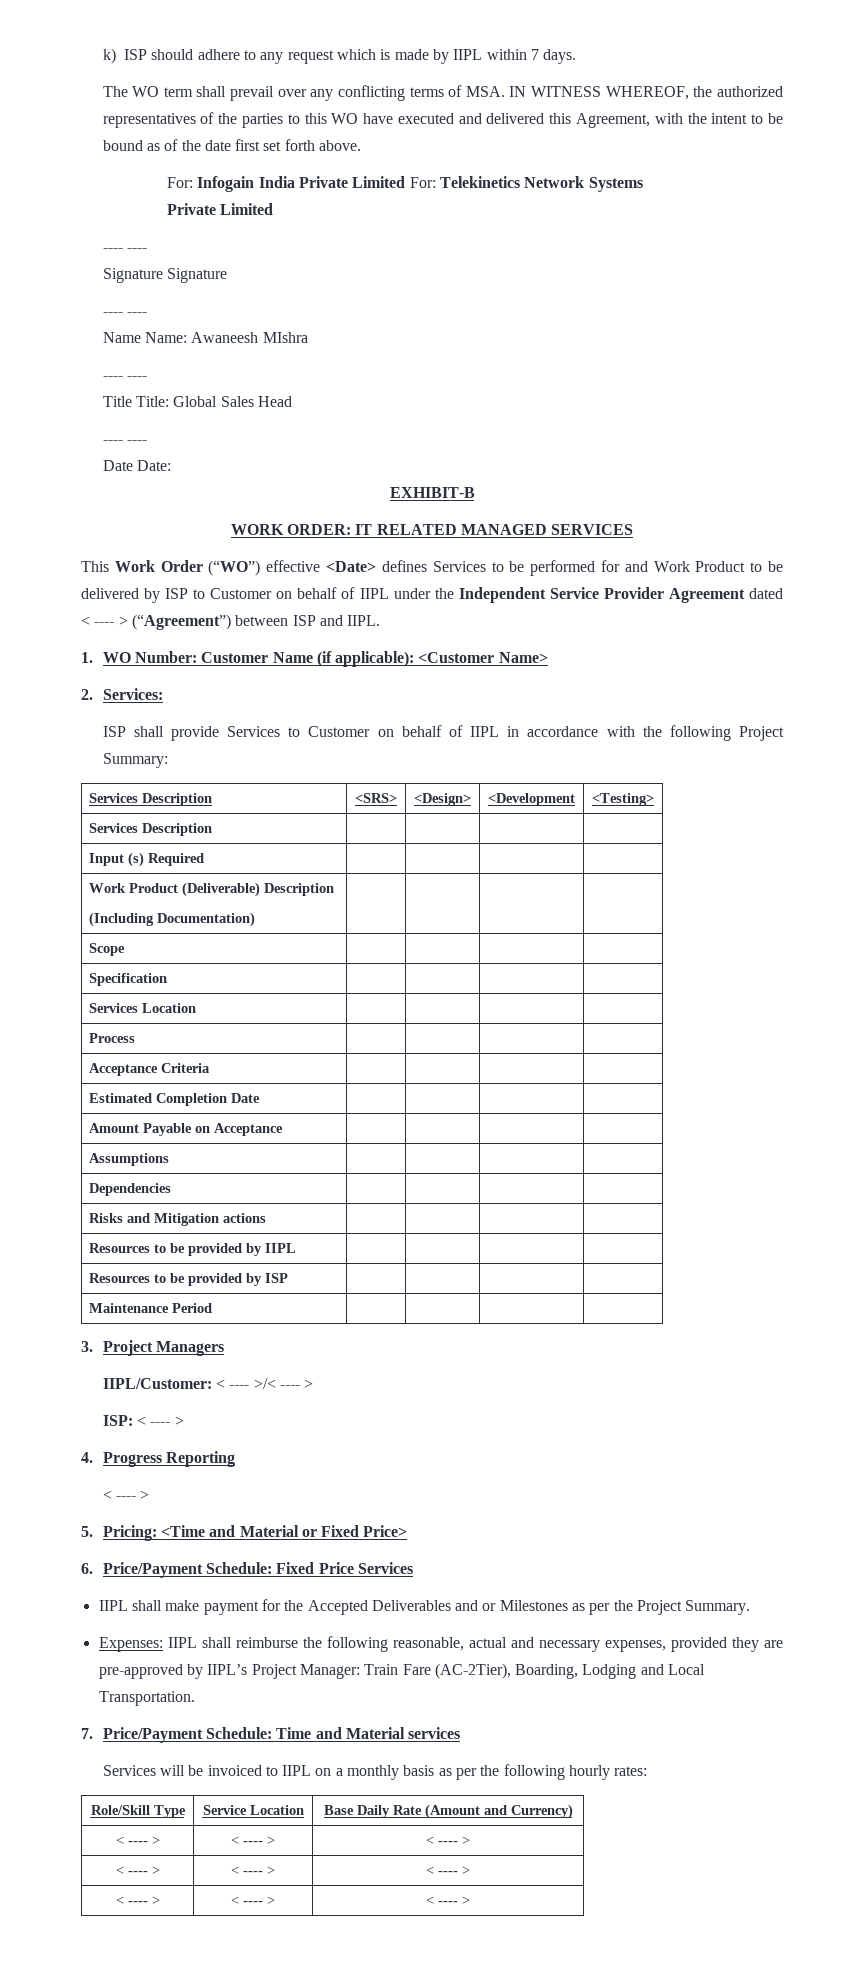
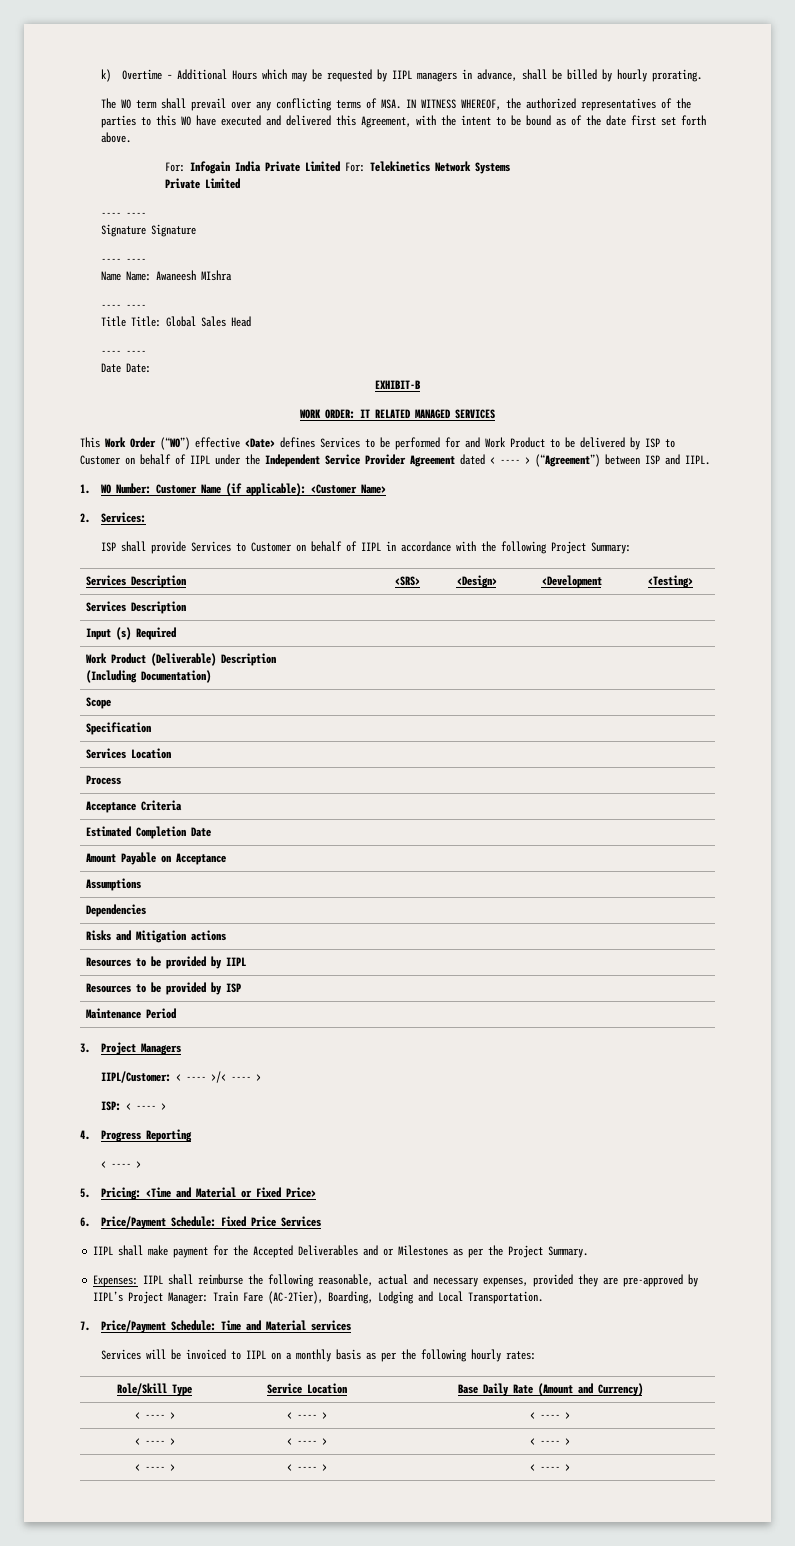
- k) ISP should adhere to any request which is made by IIPL within 7 days.
+ k) Overtime – Additional Hours which may be requested by IIPL managers in advance, shall be billed by hourly prorating.

